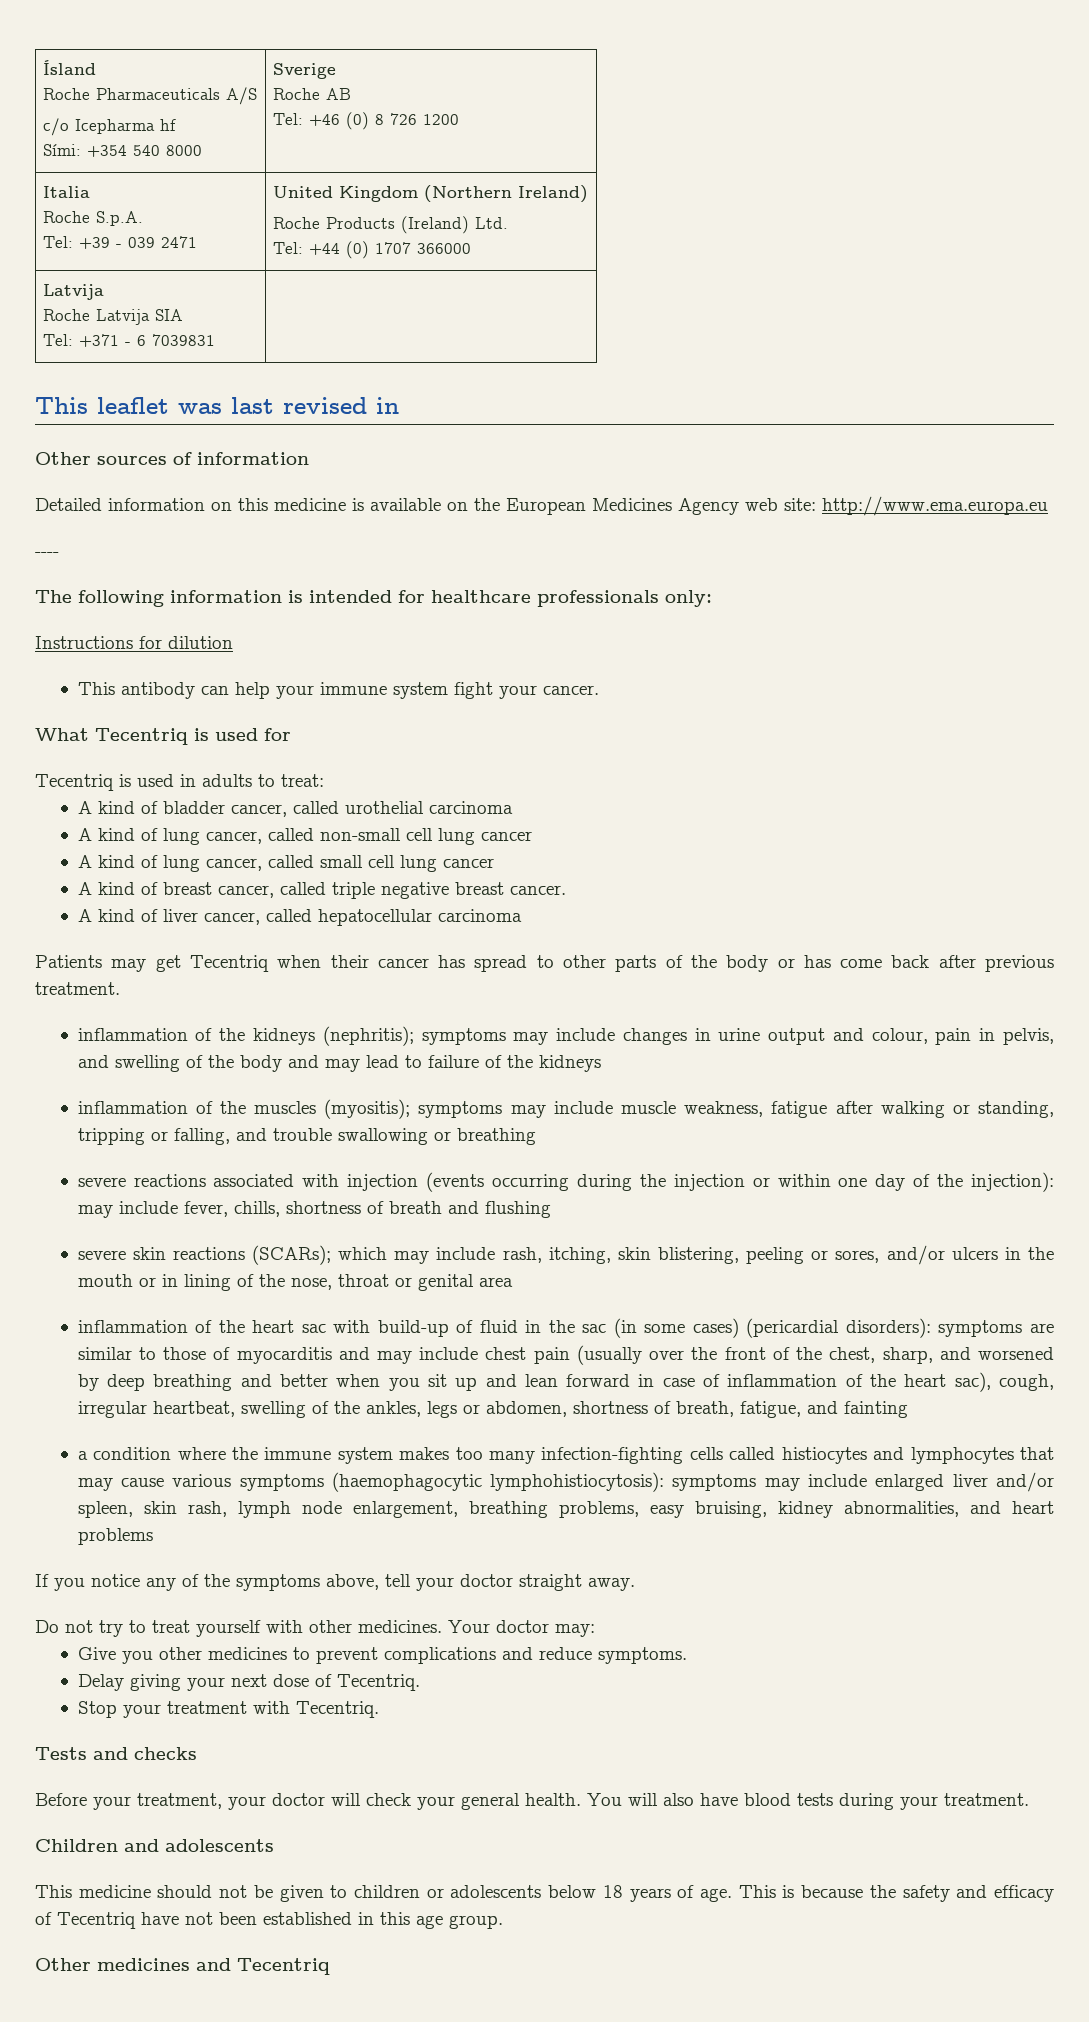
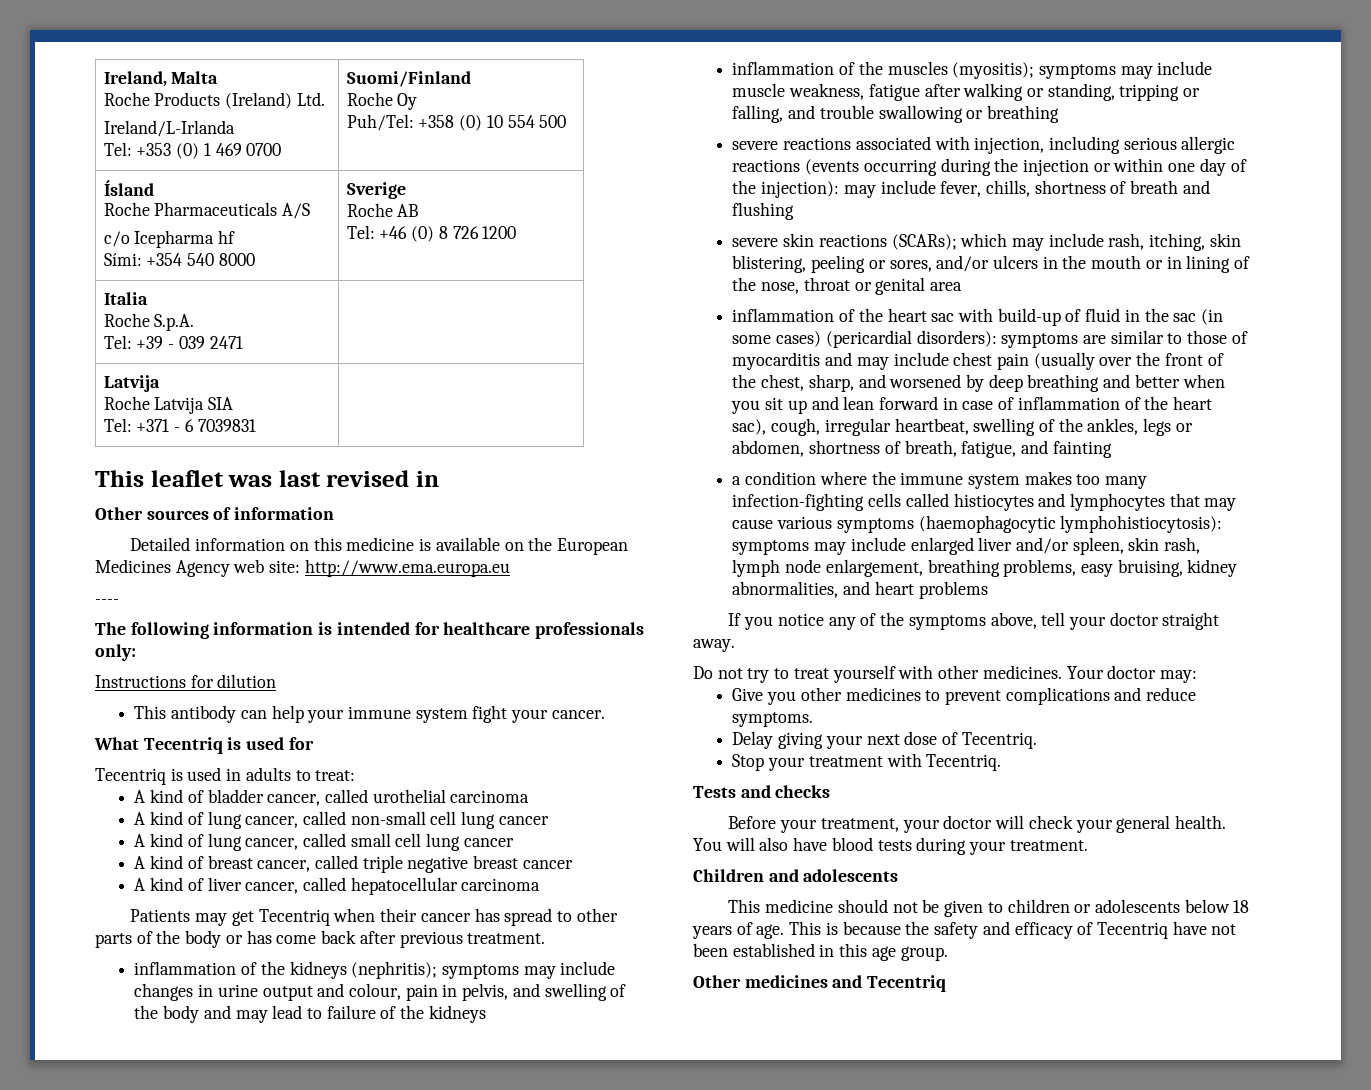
+ Ireland, Malta
+ Roche Products (Ireland) Ltd.
+ Ireland/L-Irlanda
+ Tel: +353 (0) 1 469 0700 | Suomi/Finland
+ Roche Oy
+ Puh/Tel: +358 (0) 10 554 500
  Italia
  Roche S.p.A.
- Tel: +39 - 039 2471 | United Kingdom (Northern Ireland)
- Roche Products (Ireland) Ltd.
- Tel: +44 (0) 1707 366000
+ Tel: +39 - 039 2471 |
- A kind of breast cancer, called triple negative breast cancer.
+ A kind of breast cancer, called triple negative breast cancer
- severe reactions associated with injection (events occurring during the injection or within one day of the injection): may include fever, chills, shortness of breath and flushing
+ severe reactions associated with injection, including serious allergic reactions (events occurring during the injection or within one day of the injection): may include fever, chills, shortness of breath and flushing

